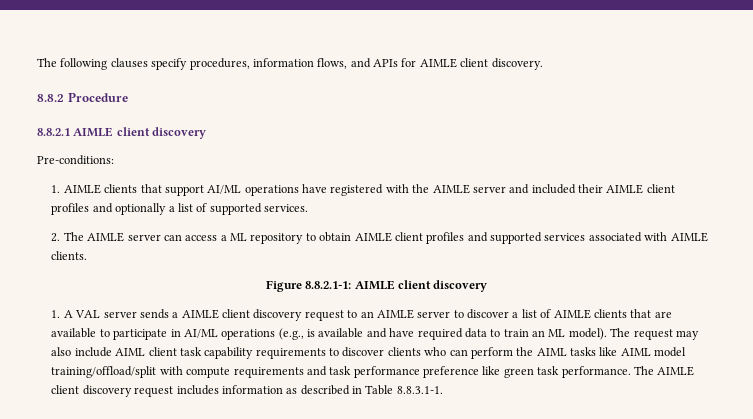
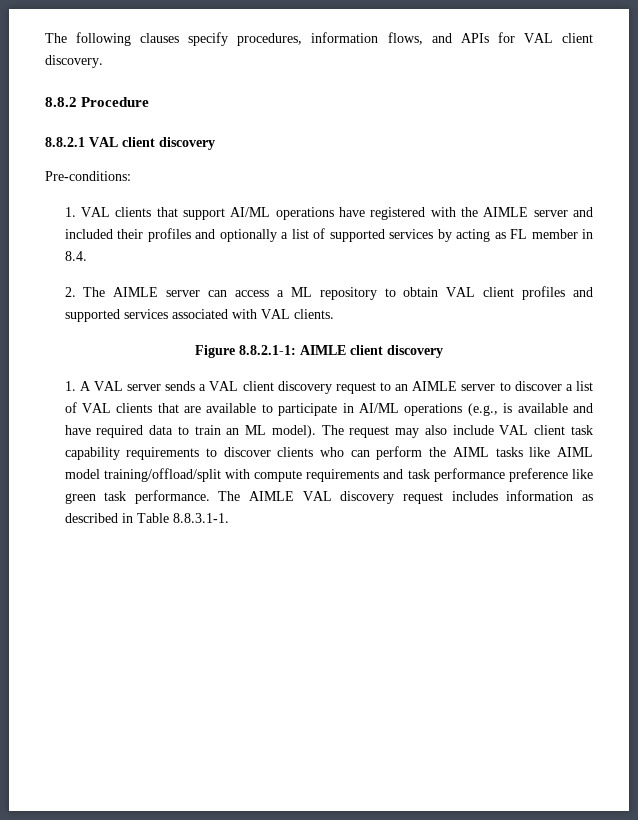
- The following clauses specify procedures, information flows, and APIs for AIMLE client discovery.
+ The following clauses specify procedures, information flows, and APIs for VAL client discovery.
- 8.8.2.1 AIMLE client discovery
+ 8.8.2.1 VAL client discovery
- 1. AIMLE clients that support AI/ML operations have registered with the AIMLE server and included their AIMLE client profiles and optionally a list of supported services.
+ 1. VAL clients that support AI/ML operations have registered with the AIMLE server and included their profiles and optionally a list of supported services by acting as FL member in 8.4.
- 2. The AIMLE server can access a ML repository to obtain AIMLE client profiles and supported services associated with AIMLE clients.
+ 2. The AIMLE server can access a ML repository to obtain VAL client profiles and supported services associated with VAL clients.
- 1. A VAL server sends a AIMLE client discovery request to an AIMLE server to discover a list of AIMLE clients that are available to participate in AI/ML operations (e.g., is available and have required data to train an ML model).
+ 1. A VAL server sends a VAL client discovery request to an AIMLE server to discover a list of VAL clients that are available to participate in AI/ML operations (e.g., is available and have required data to train an ML model).
- The request may also include AIML client task capability requirements to discover clients who can perform the AIML tasks like AIML model training/offload/split with compute requirements and task performance preference like green task performance.
+ The request may also include VAL client task capability requirements to discover clients who can perform the AIML tasks like AIML model training/offload/split with compute requirements and task performance preference like green task performance.
- The AIMLE client discovery request includes information as described in Table 8.8.3.1-1.
+ The AIMLE VAL discovery request includes information as described in Table 8.8.3.1-1.

